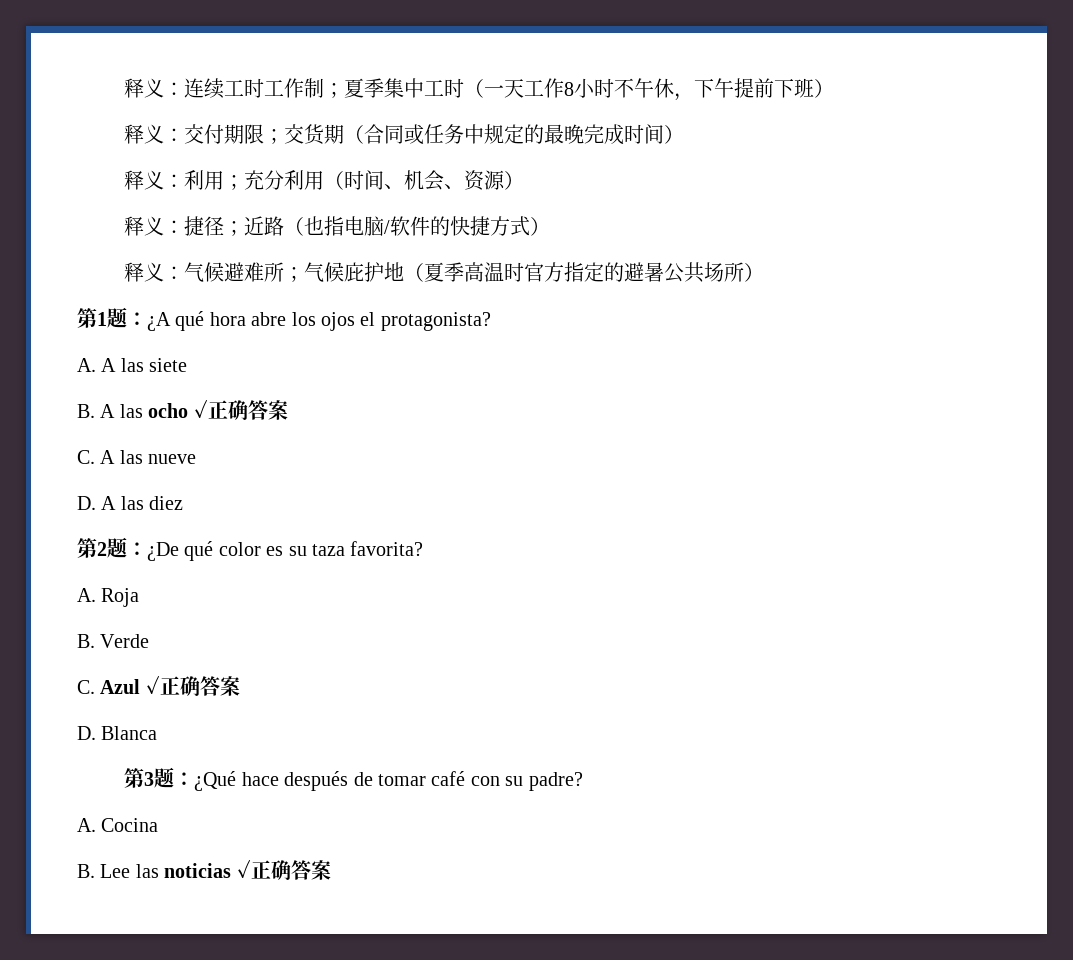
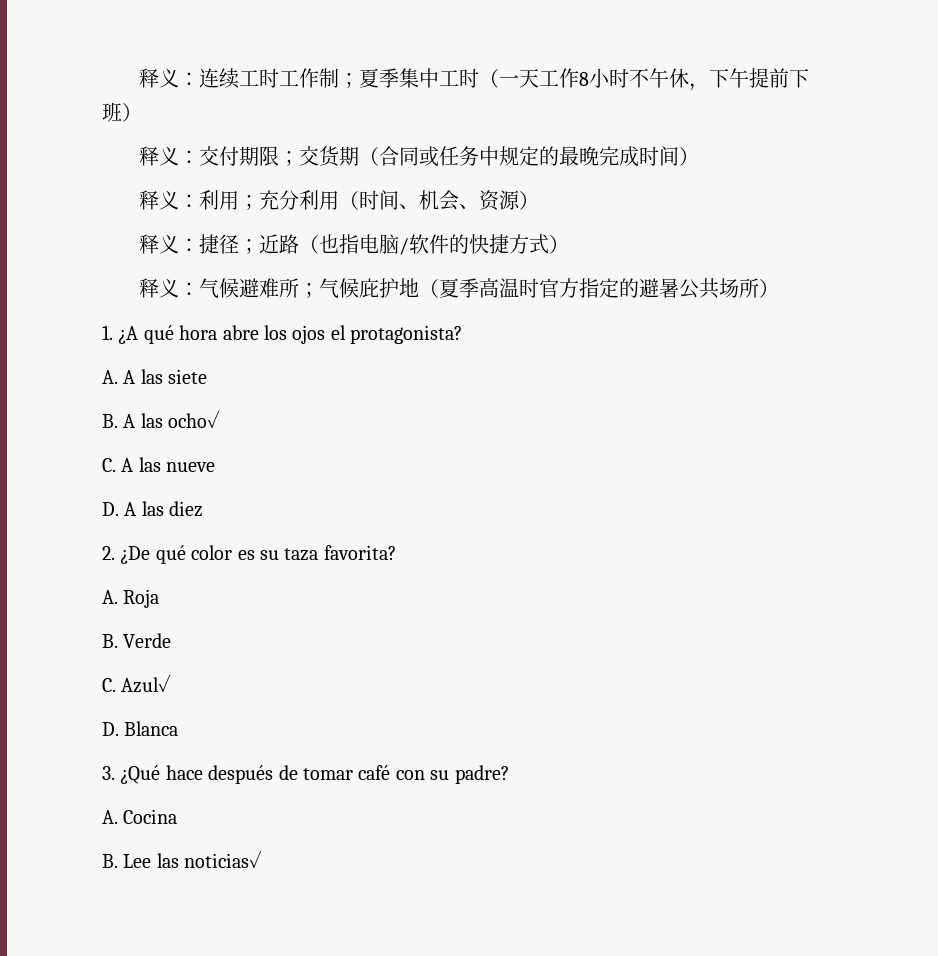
- 第1题：¿A qué hora abre los ojos el protagonista?
+ 1. ¿A qué hora abre los ojos el protagonista?
- B. A las ocho ✓正确答案
+ B. A las ocho✓
- 第2题：¿De qué color es su taza favorita?
+ 2. ¿De qué color es su taza favorita?
- C. Azul ✓正确答案
+ C. Azul✓
- 第3题：¿Qué hace después de tomar café con su padre?
+ 3. ¿Qué hace después de tomar café con su padre?
- B. Lee las noticias ✓正确答案
+ B. Lee las noticias✓

